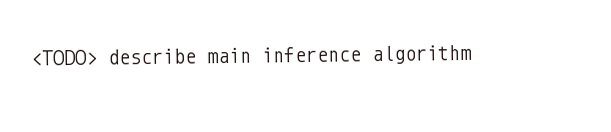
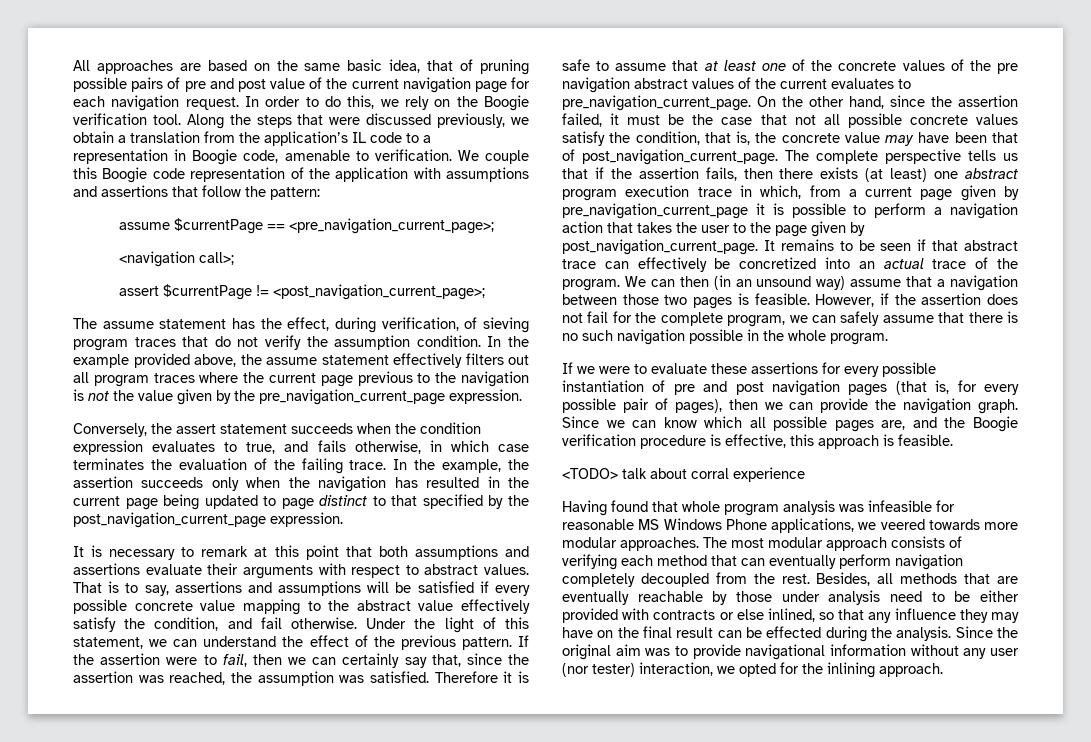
- <TODO> describe main inference algorithm
+ All approaches are based on the same basic idea, that of pruning possible pairs of pre and post value of the current navigation page for each navigation request. In order to do this, we rely on the Boogie verification tool. Along the steps that were discussed previously, we obtain a translation from the application’s IL code to a representation in Boogie code, amenable to verification. We couple this Boogie code representation of the application with assumptions and assertions that follow the pattern:
+ assume $currentPage == <pre_navigation_current_page>;
+ <navigation call>;
+ assert $currentPage != <post_navigation_current_page>;
+ The assume statement has the effect, during verification, of sieving program traces that do not verify the assumption condition. In the example provided above, the assume statement effectively filters out all program traces where the current page previous to the navigation is not the value given by the pre_navigation_current_page expression.
+ Conversely, the assert statement succeeds when the condition expression evaluates to true, and fails otherwise, in which case terminates the evaluation of the failing trace. In the example, the assertion succeeds only when the navigation has resulted in the current page being updated to page distinct to that specified by the post_navigation_current_page expression.
+ It is necessary to remark at this point that both assumptions and assertions evaluate their arguments with respect to abstract values. That is to say, assertions and assumptions will be satisfied if every possible concrete value mapping to the abstract value effectively satisfy the condition, and fail otherwise. Under the light of this statement, we can understand the effect of the previous pattern. If the assertion were to fail, then we can certainly say that, since the assertion was reached, the assumption was satisfied. Therefore it is safe to assume that at least one of the concrete values of the pre navigation abstract values of the current evaluates to pre_navigation_current_page. On the other hand, since the assertion failed, it must be the case that not all possible concrete values satisfy the condition, that is, the concrete value may have been that of post_navigation_current_page. The complete perspective tells us that if the assertion fails, then there exists (at least) one abstract program execution trace in which, from a current page given by pre_navigation_current_page it is possible to perform a navigation action that takes the user to the page given by post_navigation_current_page. It remains to be seen if that abstract trace can effectively be concretized into an actual trace of the program. We can then (in an unsound way) assume that a navigation between those two pages is feasible. However, if the assertion does not fail for the complete program, we can safely assume that there is no such navigation possible in the whole program.
+ If we were to evaluate these assertions for every possible instantiation of pre and post navigation pages (that is, for every possible pair of pages), then we can provide the navigation graph. Since we can know which all possible pages are, and the Boogie verification procedure is effective, this approach is feasible.
+ <TODO> talk about corral experience
+ Having found that whole program analysis was infeasible for reasonable MS Windows Phone applications, we veered towards more modular approaches. The most modular approach consists of verifying each method that can eventually perform navigation completely decoupled from the rest. Besides, all methods that are eventually reachable by those under analysis need to be either provided with contracts or else inlined, so that any influence they may have on the final result can be effected during the analysis. Since the original aim was to provide navigational information without any user (nor tester) interaction, we opted for the inlining approach.

